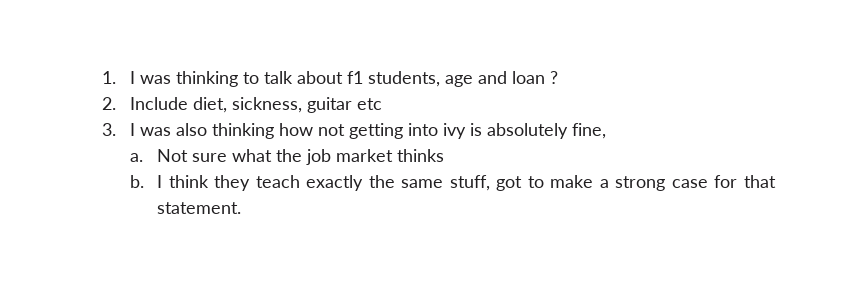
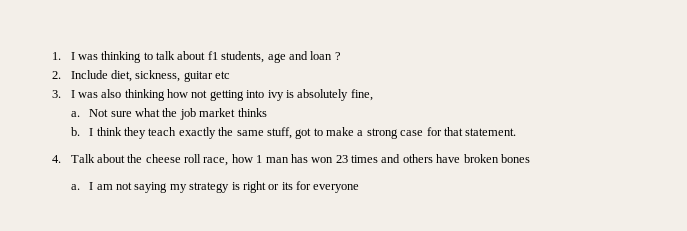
+ 4. Talk about the cheese roll race, how 1 man has won 23 times and others have broken bones
+ a. I am not saying my strategy is right or its for everyone

